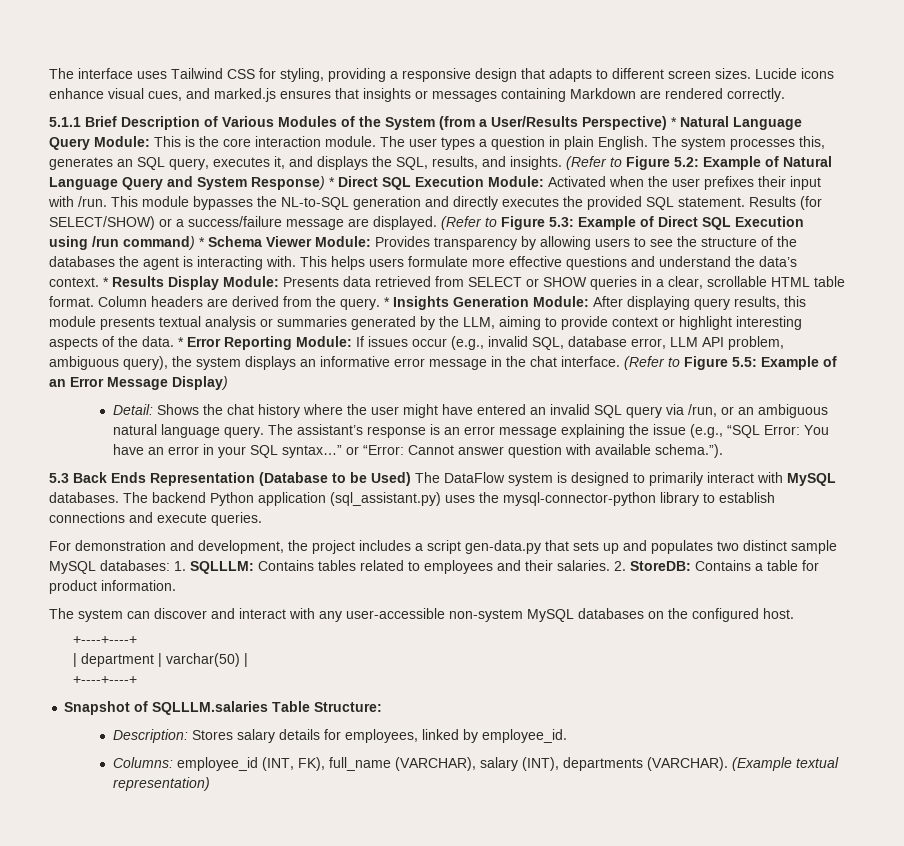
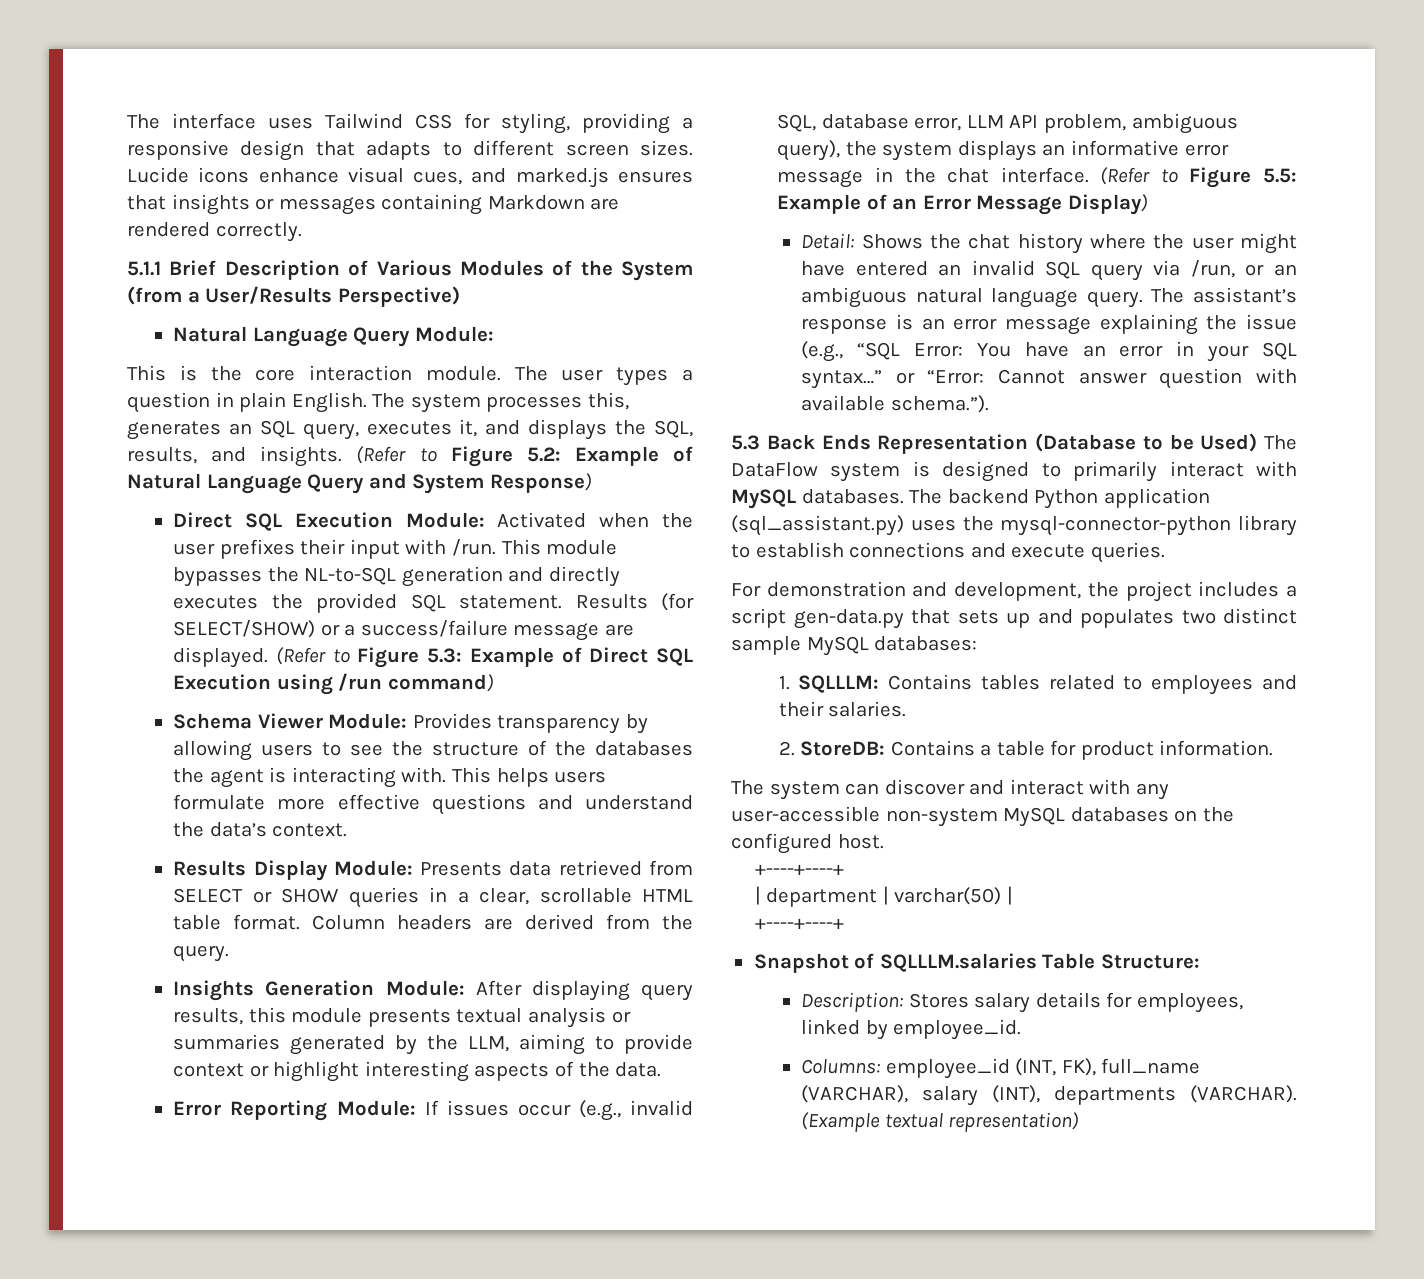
- 5.1.1 Brief Description of Various Modules of the System (from a User/Results Perspective) * Natural Language Query Module: This is the core interaction module.
+ 5.1.1 Brief Description of Various Modules of the System (from a User/Results Perspective)
+ Natural Language Query Module:
+ This is the core interaction module.
- (Refer to Figure 5.2: Example of Natural Language Query and System Response) * Direct SQL Execution Module: Activated when the user prefixes their input with /run.
+ (Refer to Figure 5.2: Example of Natural Language Query and System Response)
+ Direct SQL Execution Module: Activated when the user prefixes their input with /run.
- (Refer to Figure 5.3: Example of Direct SQL Execution using /run command) * Schema Viewer Module: Provides transparency by allowing users to see the structure of the databases the agent is interacting with.
+ (Refer to Figure 5.3: Example of Direct SQL Execution using /run command)
+ Schema Viewer Module: Provides transparency by allowing users to see the structure of the databases the agent is interacting with.
- This helps users formulate more effective questions and understand the data’s context. * Results Display Module: Presents data retrieved from SELECT or SHOW queries in a clear, scrollable HTML table format.
+ This helps users formulate more effective questions and understand the data’s context.
+ Results Display Module: Presents data retrieved from SELECT or SHOW queries in a clear, scrollable HTML table format.
- Column headers are derived from the query. * Insights Generation Module:
+ Column headers are derived from the query.
+ Insights Generation Module:
- After displaying query results, this module presents textual analysis or summaries generated by the LLM, aiming to provide context or highlight interesting aspects of the data. * Error Reporting Module:
+ After displaying query results, this module presents textual analysis or summaries generated by the LLM, aiming to provide context or highlight interesting aspects of the data.
+ Error Reporting Module:
- For demonstration and development, the project includes a script gen-data.py that sets up and populates two distinct sample MySQL databases: 1. SQLLLM: Contains tables related to employees and their salaries. 2. StoreDB: Contains a table for product information.
+ For demonstration and development, the project includes a script gen-data.py that sets up and populates two distinct sample MySQL databases:
+ 1. SQLLLM: Contains tables related to employees and their salaries.
+ 2. StoreDB: Contains a table for product information.

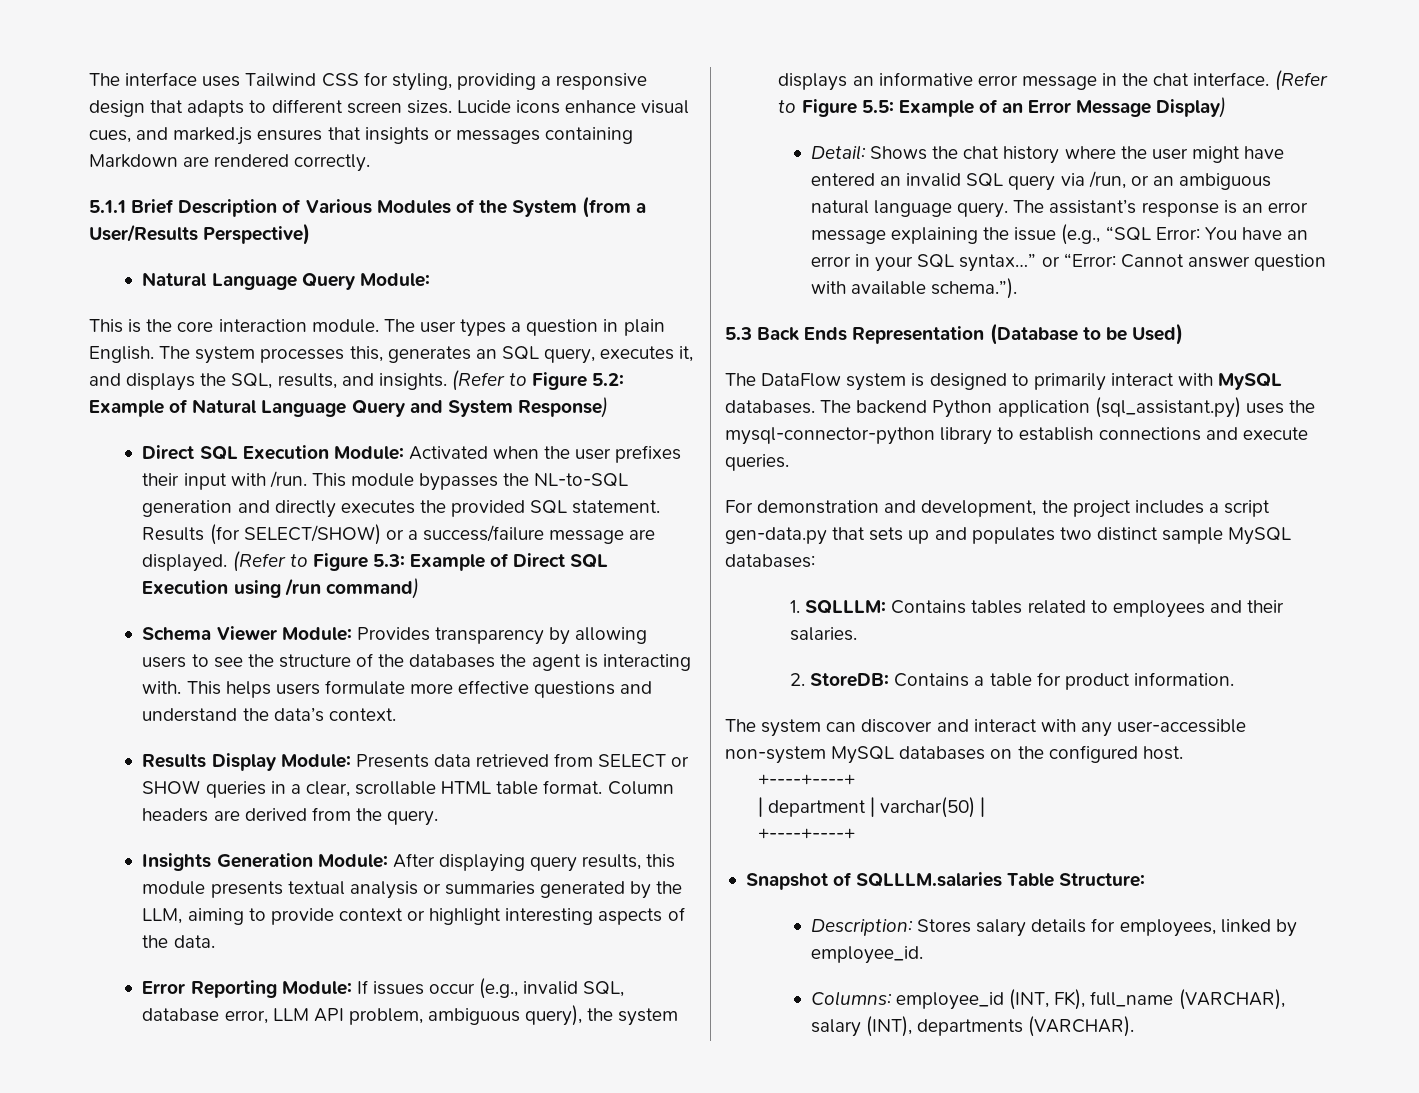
- 5.3 Back Ends Representation (Database to be Used) The DataFlow system is designed to primarily interact with MySQL databases.
+ 5.3 Back Ends Representation (Database to be Used)
+ The DataFlow system is designed to primarily interact with MySQL databases.
- (Example textual representation)

